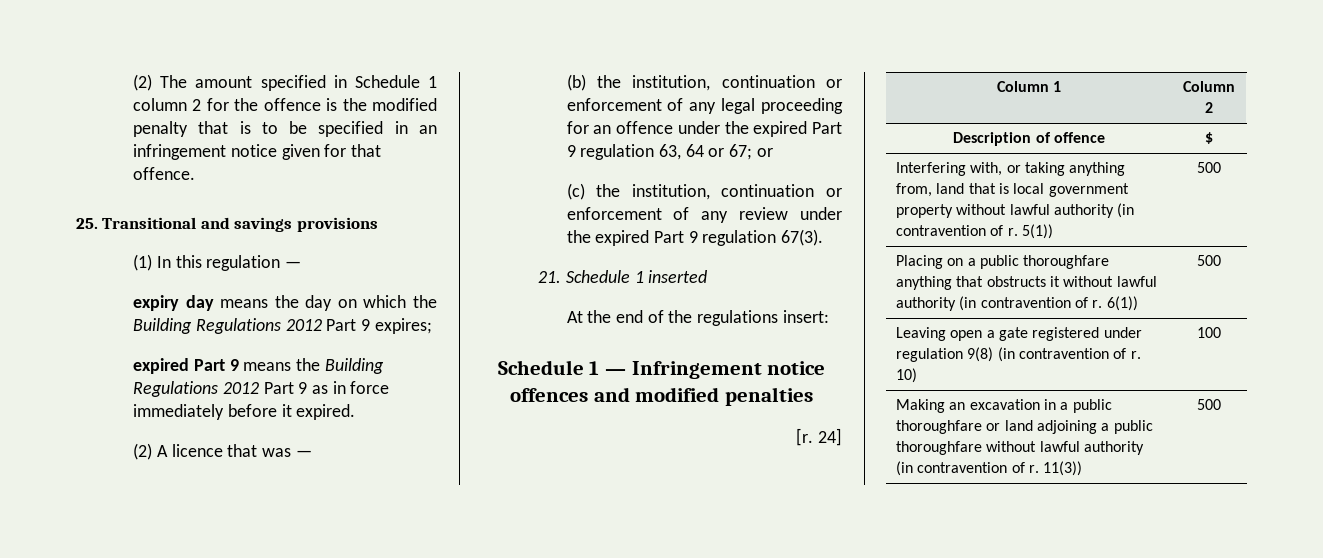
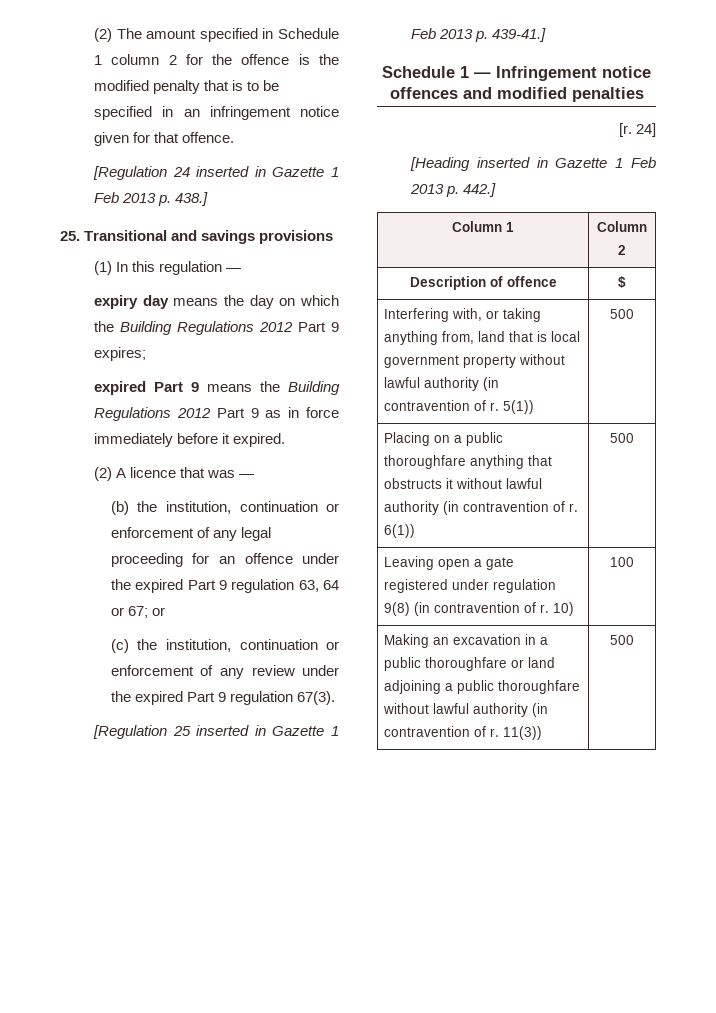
+ [Regulation 24 inserted in Gazette 1 Feb 2013 p. 438.]
- 21. Schedule 1 inserted
- At the end of the regulations insert:
+ [Regulation 25 inserted in Gazette 1 Feb 2013 p. 439-41.]
+ [Heading inserted in Gazette 1 Feb 2013 p. 442.]

